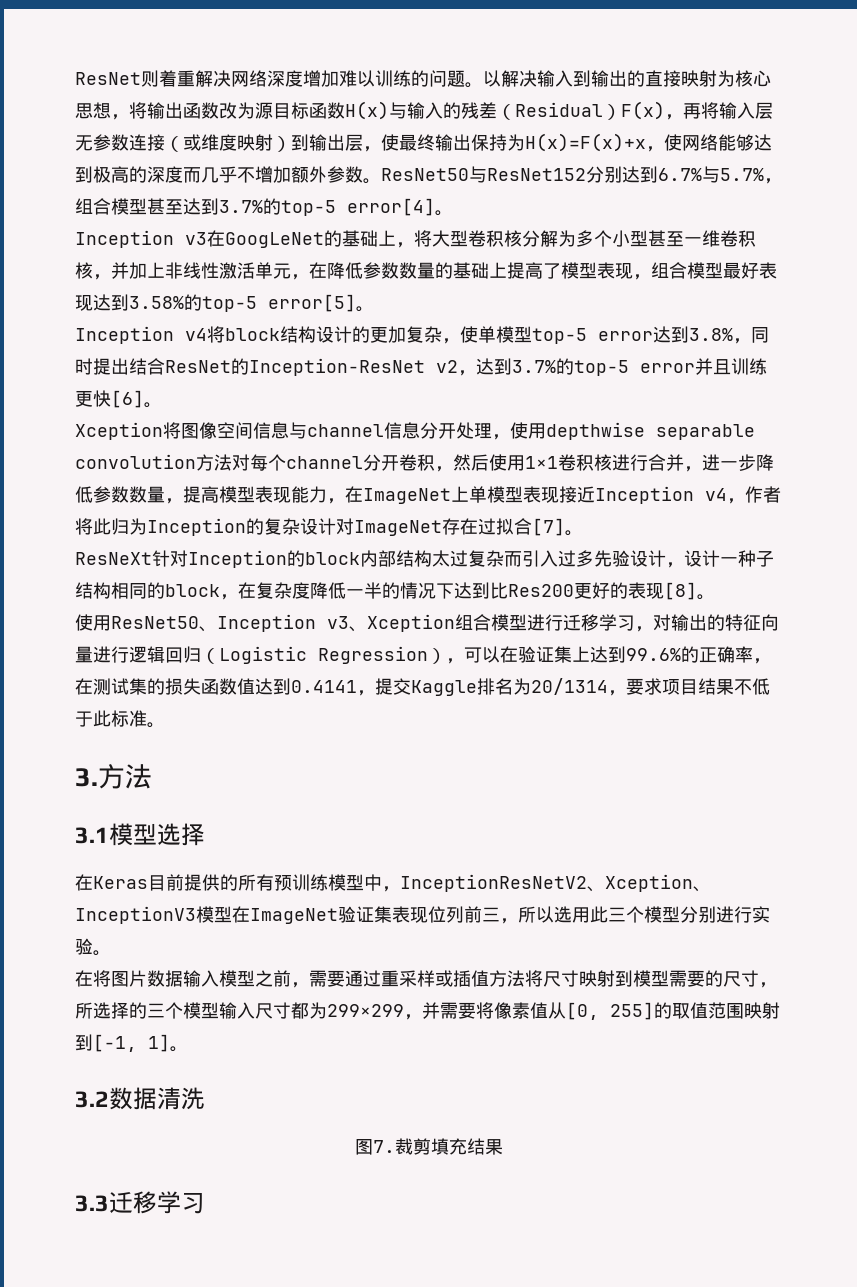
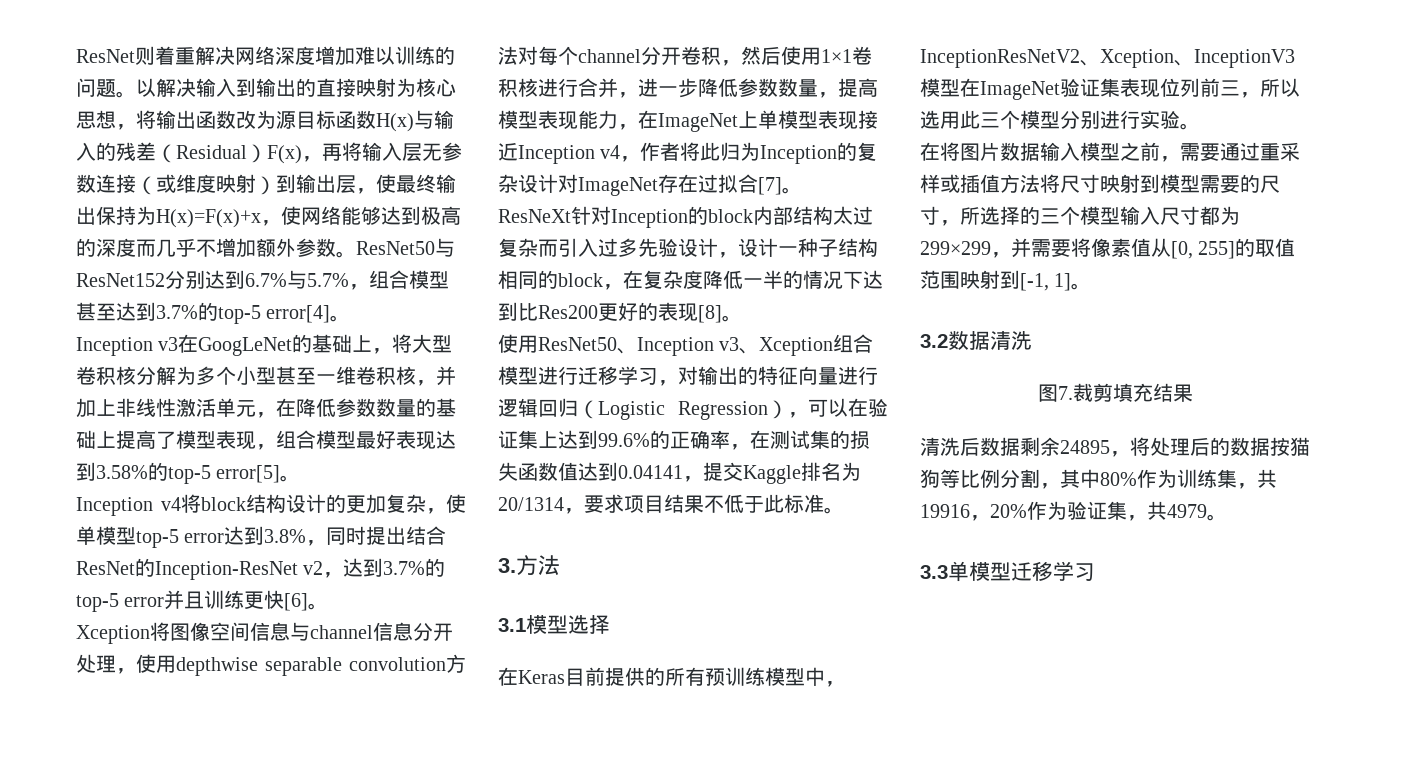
- 使用ResNet50、Inception v3、Xception组合模型进行迁移学习，对输出的特征向量进行逻辑回归（Logistic Regression），可以在验证集上达到99.6%的正确率，在测试集的损失函数值达到0.4141，提交Kaggle排名为20/1314，要求项目结果不低于此标准。
+ 使用ResNet50、Inception v3、Xception组合模型进行迁移学习，对输出的特征向量进行逻辑回归（Logistic Regression），可以在验证集上达到99.6%的正确率，在测试集的损失函数值达到0.04141，提交Kaggle排名为20/1314，要求项目结果不低于此标准。
+ 清洗后数据剩余24895，将处理后的数据按猫狗等比例分割，其中80%作为训练集，共19916，20%作为验证集，共4979。
- 3.3迁移学习
+ 3.3单模型迁移学习

